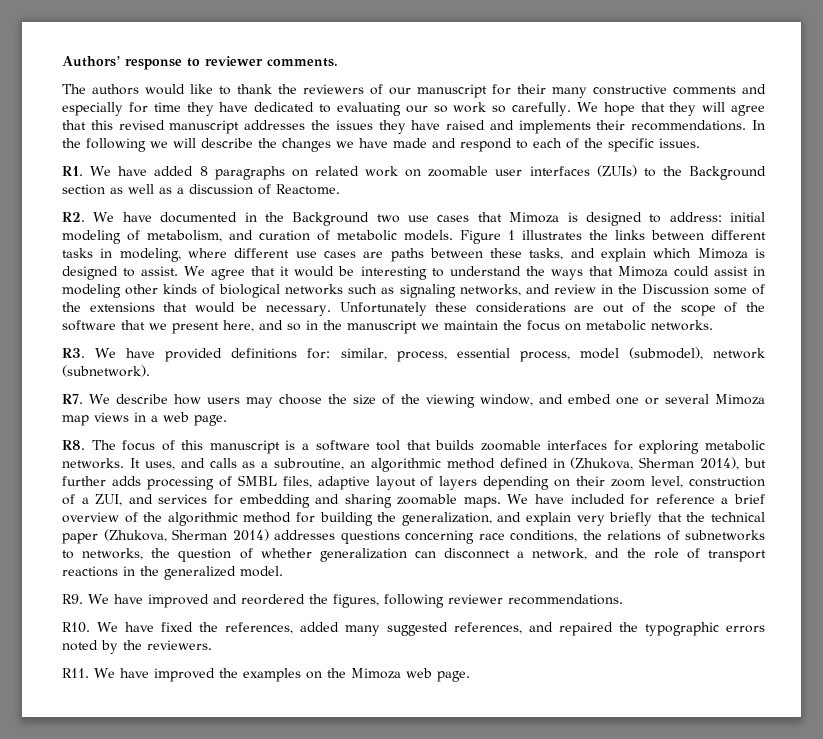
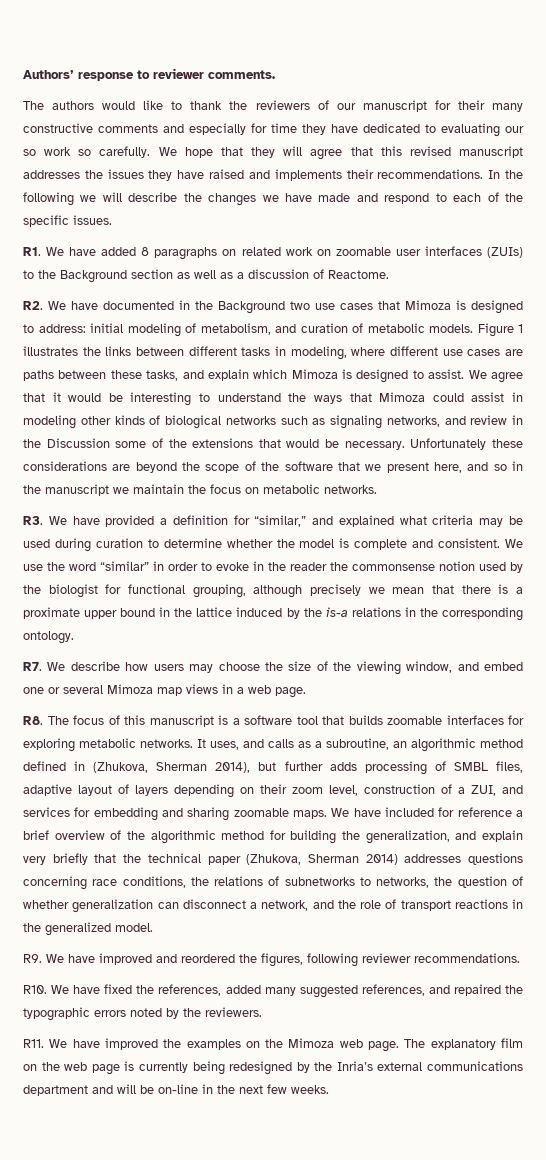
- Unfortunately these considerations are out of the scope of the software that we present here, and so in the manuscript we maintain the focus on metabolic networks.
+ Unfortunately these considerations are beyond the scope of the software that we present here, and so in the manuscript we maintain the focus on metabolic networks.
- R3. We have provided definitions for: similar, process, essential process, model (submodel), network (subnetwork).
+ R3. We have provided a definition for “similar,” and explained what criteria may be used during curation to determine whether the model is complete and consistent. We use the word “similar” in order to evoke in the reader the commonsense notion used by the biologist for functional grouping, although precisely we mean that there is a proximate upper bound in the lattice induced by the is-a relations in the corresponding ontology.
+ The explanatory film on the web page is currently being redesigned by the Inria’s external communications department and will be on-line in the next few weeks.

